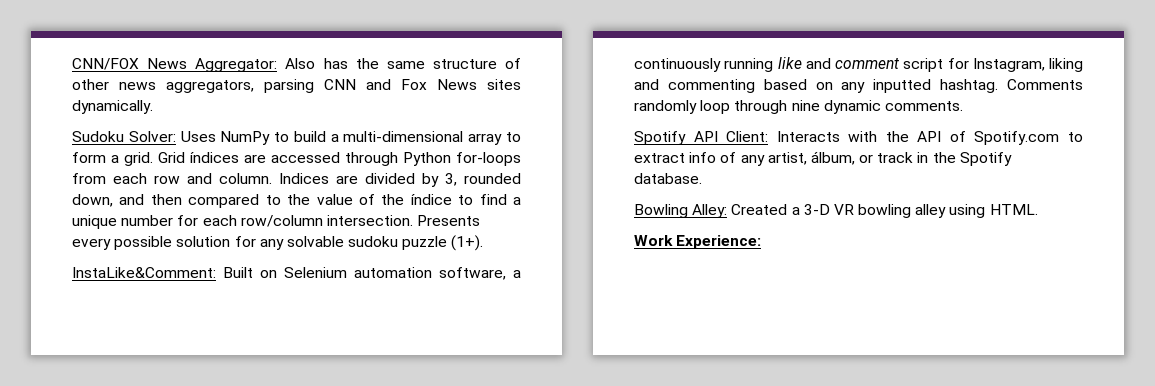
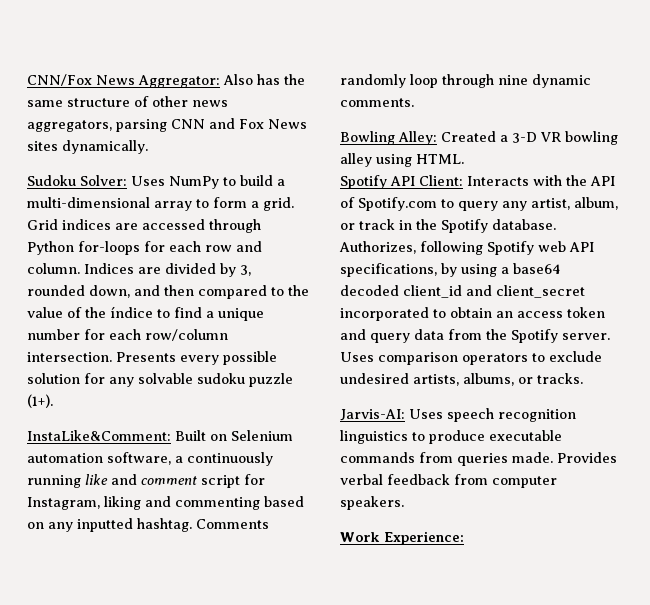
- CNN/FOX News Aggregator: Also has the same structure of other news aggregators, parsing CNN and Fox News sites dynamically.
+ CNN/Fox News Aggregator: Also has the same structure of other news aggregators, parsing CNN and Fox News sites dynamically.
- Grid índices are accessed through Python for-loops from each row and column.
+ Grid indices are accessed through Python for-loops for each row and column.
- Spotify API Client: Interacts with the API of Spotify.com to extract info of any artist, álbum, or track in the Spotify database.
+ Spotify API Client: Interacts with the API of Spotify.com to query any artist, album, or track in the Spotify database. Authorizes, following Spotify web API specifications, by using a base64 decoded client_id and client_secret incorporated to obtain an access token and query data from the Spotify server. Uses comparison operators to exclude undesired artists, albums, or tracks.
+ Jarvis-AI: Uses speech recognition linguistics to produce executable commands from queries made. Provides verbal feedback from computer speakers.

